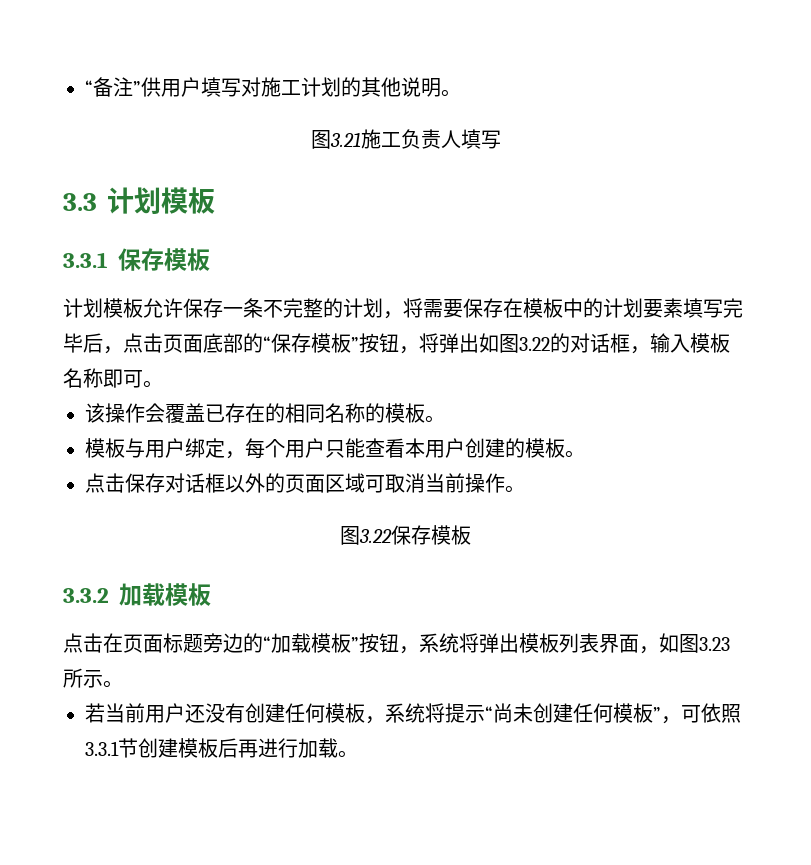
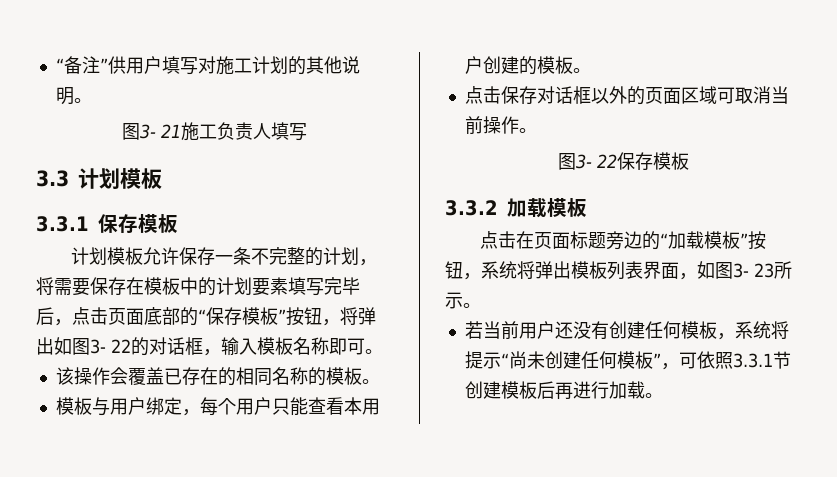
- 图3.21施工负责人填写
+ 图3- 21施工负责人填写
- 计划模板允许保存一条不完整的计划，将需要保存在模板中的计划要素填写完毕后，点击页面底部的“保存模板”按钮，将弹出如图3.22的对话框，输入模板名称即可。
+ 计划模板允许保存一条不完整的计划，将需要保存在模板中的计划要素填写完毕后，点击页面底部的“保存模板”按钮，将弹出如图3- 22的对话框，输入模板名称即可。
- 图3.22保存模板
+ 图3- 22保存模板
- 点击在页面标题旁边的“加载模板”按钮，系统将弹出模板列表界面，如图3.23所示。
+ 点击在页面标题旁边的“加载模板”按钮，系统将弹出模板列表界面，如图3- 23所示。

